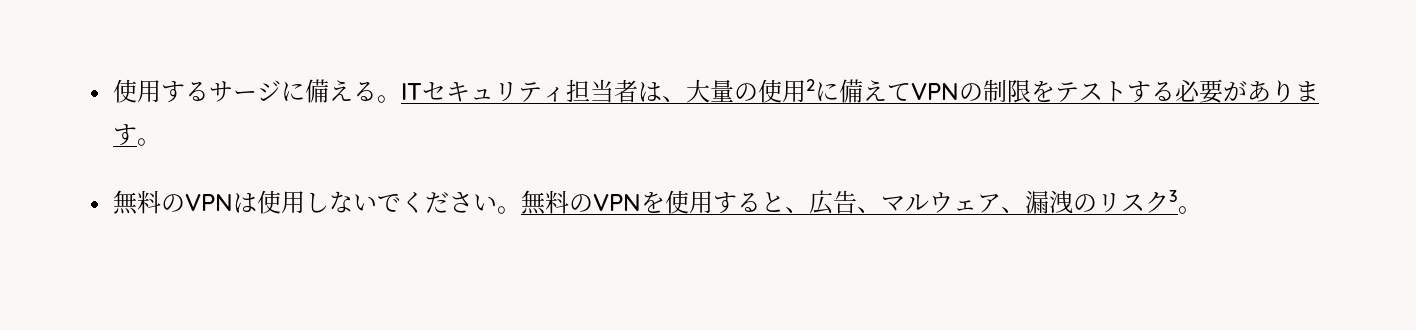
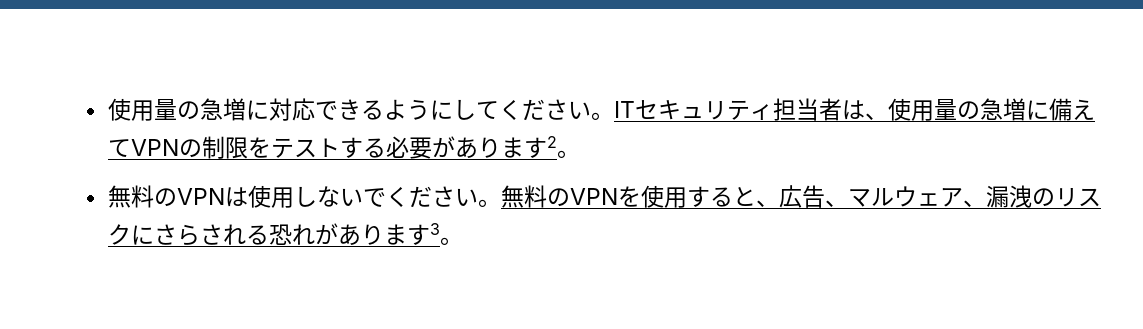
- 使用するサージに備える。
+ 使用量の急増に対応できるようにしてください。
- ITセキュリティ担当者は、大量の使用2に備えてVPNの制限をテストする必要があります。
+ ITセキュリティ担当者は、使用量の急増に備えてVPNの制限をテストする必要があります2。
- 無料のVPNを使用すると、広告、マルウェア、漏洩のリスク3。
+ 無料のVPNを使用すると、広告、マルウェア、漏洩のリスクにさらされる恐れがあります3。

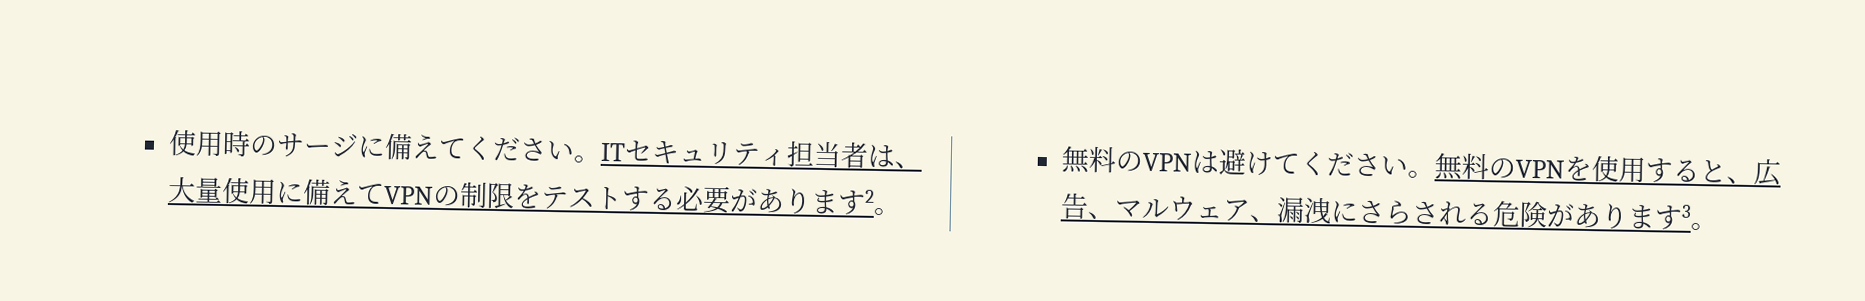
- 使用量の急増に対応できるようにしてください。
+ 使用時のサージに備えてください。
- ITセキュリティ担当者は、使用量の急増に備えてVPNの制限をテストする必要があります2。
+ ITセキュリティ担当者は、大量使用に備えてVPNの制限をテストする必要があります2。
- 無料のVPNは使用しないでください。
+ 無料のVPNは避けてください。
- 無料のVPNを使用すると、広告、マルウェア、漏洩のリスクにさらされる恐れがあります3。
+ 無料のVPNを使用すると、広告、マルウェア、漏洩にさらされる危険があります3。

